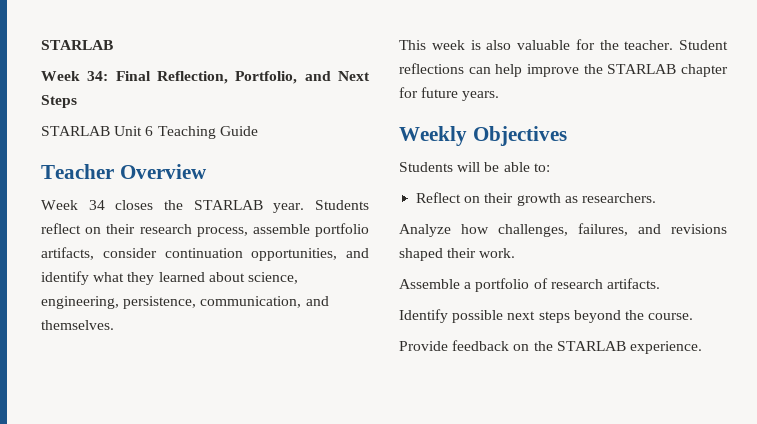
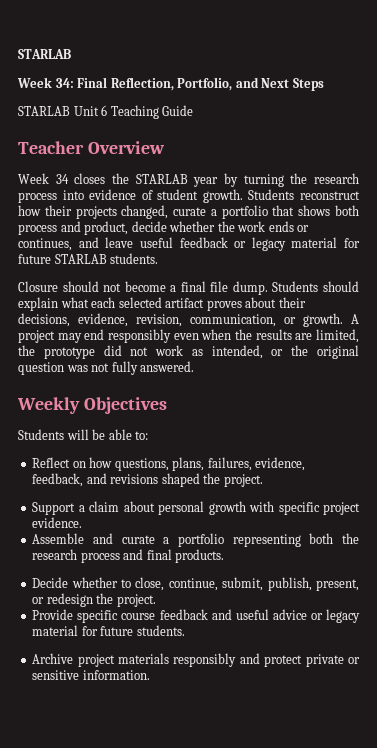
- Week 34 closes the STARLAB year. Students reflect on their research process, assemble portfolio artifacts, consider continuation opportunities, and identify what they learned about science, engineering, persistence, communication, and themselves.
- This week is also valuable for the teacher. Student reflections can help improve the STARLAB chapter for future years.
+ Week 34 closes the STARLAB year by turning the research process into evidence of student growth. Students reconstruct how their projects changed, curate a portfolio that shows both process and product, decide whether the work ends or continues, and leave useful feedback or legacy material for future STARLAB students.
+ Closure should not become a final file dump. Students should explain what each selected artifact proves about their decisions, evidence, revision, communication, or growth. A project may end responsibly even when the results are limited, the prototype did not work as intended, or the original question was not fully answered.
- Reflect on their growth as researchers.
- Analyze how challenges, failures, and revisions shaped their work.
- Assemble a portfolio of research artifacts.
- Identify possible next steps beyond the course.
- Provide feedback on the STARLAB experience.
+ Reflect on how questions, plans, failures, evidence, feedback, and revisions shaped the project.
+ Support a claim about personal growth with specific project evidence.
+ Assemble and curate a portfolio representing both the research process and final products.
+ Decide whether to close, continue, submit, publish, present, or redesign the project.
+ Provide specific course feedback and useful advice or legacy material for future students.
+ Archive project materials responsibly and protect private or sensitive information.

